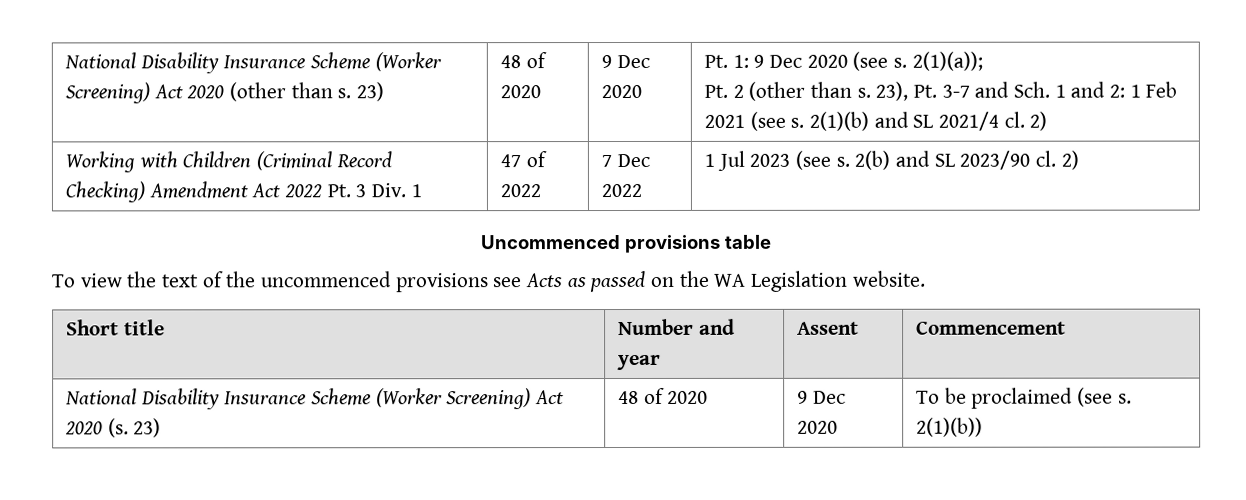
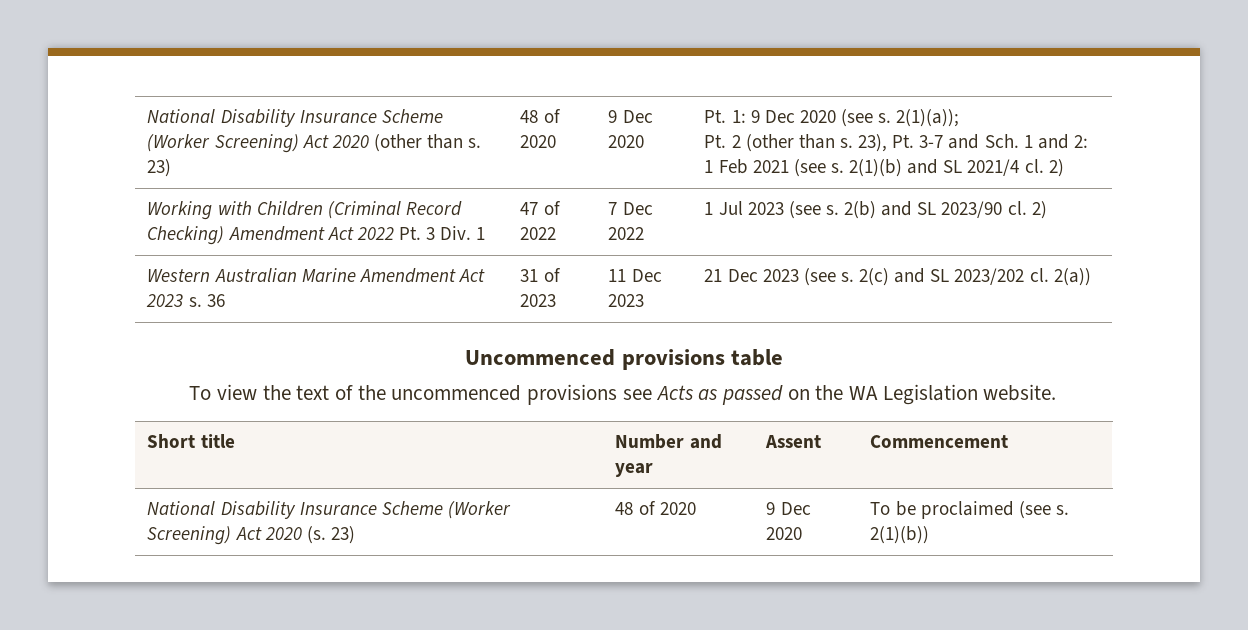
+ Western Australian Marine Amendment Act 2023 s. 36 | 31 of 2023 | 11 Dec 2023 | 21 Dec 2023 (see s. 2(c) and SL 2023/202 cl. 2(a))

